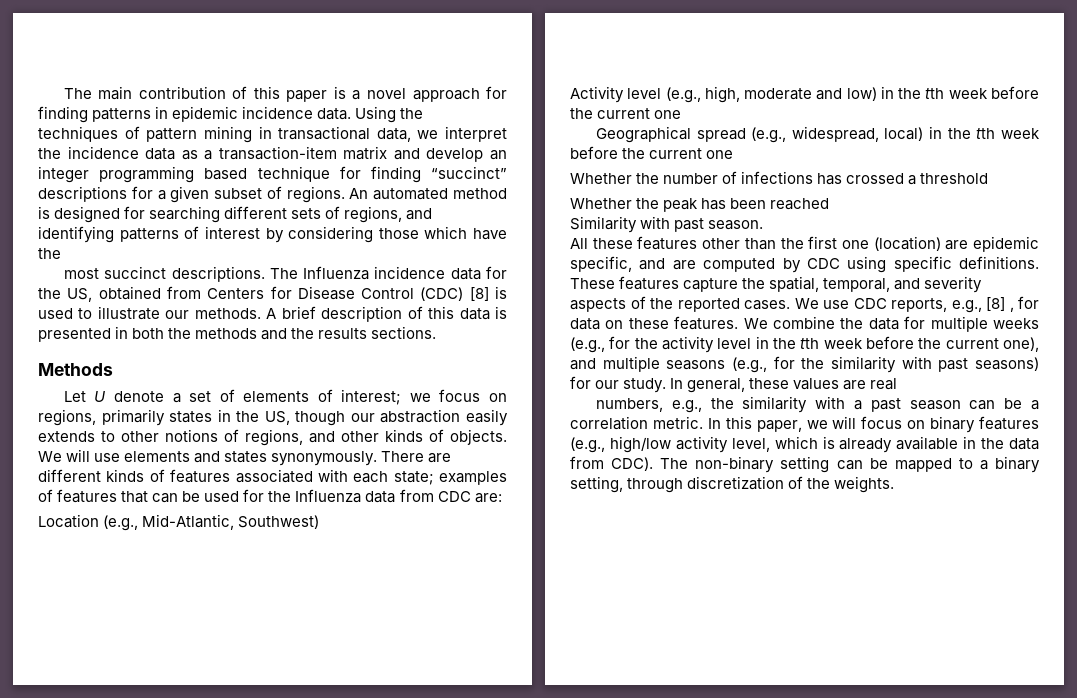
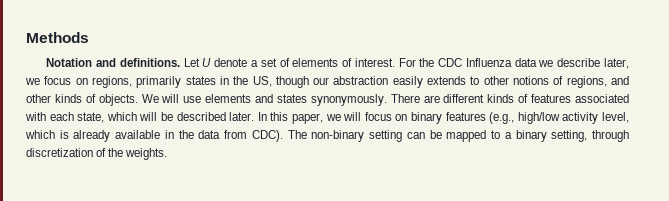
- The main contribution of this paper is a novel approach for finding patterns in epidemic incidence data. Using the techniques of pattern mining in transactional data, we interpret the incidence data as a transaction-item matrix and develop an integer programming based technique for finding “succinct” descriptions for a given subset of regions. An automated method is designed for searching different sets of regions, and identifying patterns of interest by considering those which have the
- most succinct descriptions. The Influenza incidence data for the US, obtained from Centers for Disease Control (CDC) [8] is used to illustrate our methods. A brief description of this data is presented in both the methods and the results sections.
  Methods
- Let U denote a set of elements of interest; we focus on regions, primarily states in the US, though our abstraction easily extends to other notions of regions, and other kinds of objects.
+ Notation and definitions. Let U denote a set of elements of interest. For the CDC Influenza data we describe later, we focus on regions, primarily states in the US, though our abstraction easily extends to other notions of regions, and other kinds of objects.
- There are different kinds of features associated with each state; examples of features that can be used for the Influenza data from CDC are:
- Location (e.g., Mid-Atlantic, Southwest)
- Activity level (e.g., high, moderate and low) in the tth week before the current one
- Geographical spread (e.g., widespread, local) in the tth week before the current one
- Whether the number of infections has crossed a threshold
- Whether the peak has been reached
- Similarity with past season.
- All these features other than the first one (location) are epidemic specific, and are computed by CDC using specific definitions. These features capture the spatial, temporal, and severity aspects of the reported cases. We use CDC reports, e.g., [8] , for data on these features. We combine the data for multiple weeks (e.g., for the activity level in the tth week before the current one), and multiple seasons (e.g., for the similarity with past seasons) for our study. In general, these values are real
- numbers, e.g., the similarity with a past season can be a correlation metric.
+ There are different kinds of features associated with each state, which will be described later.

